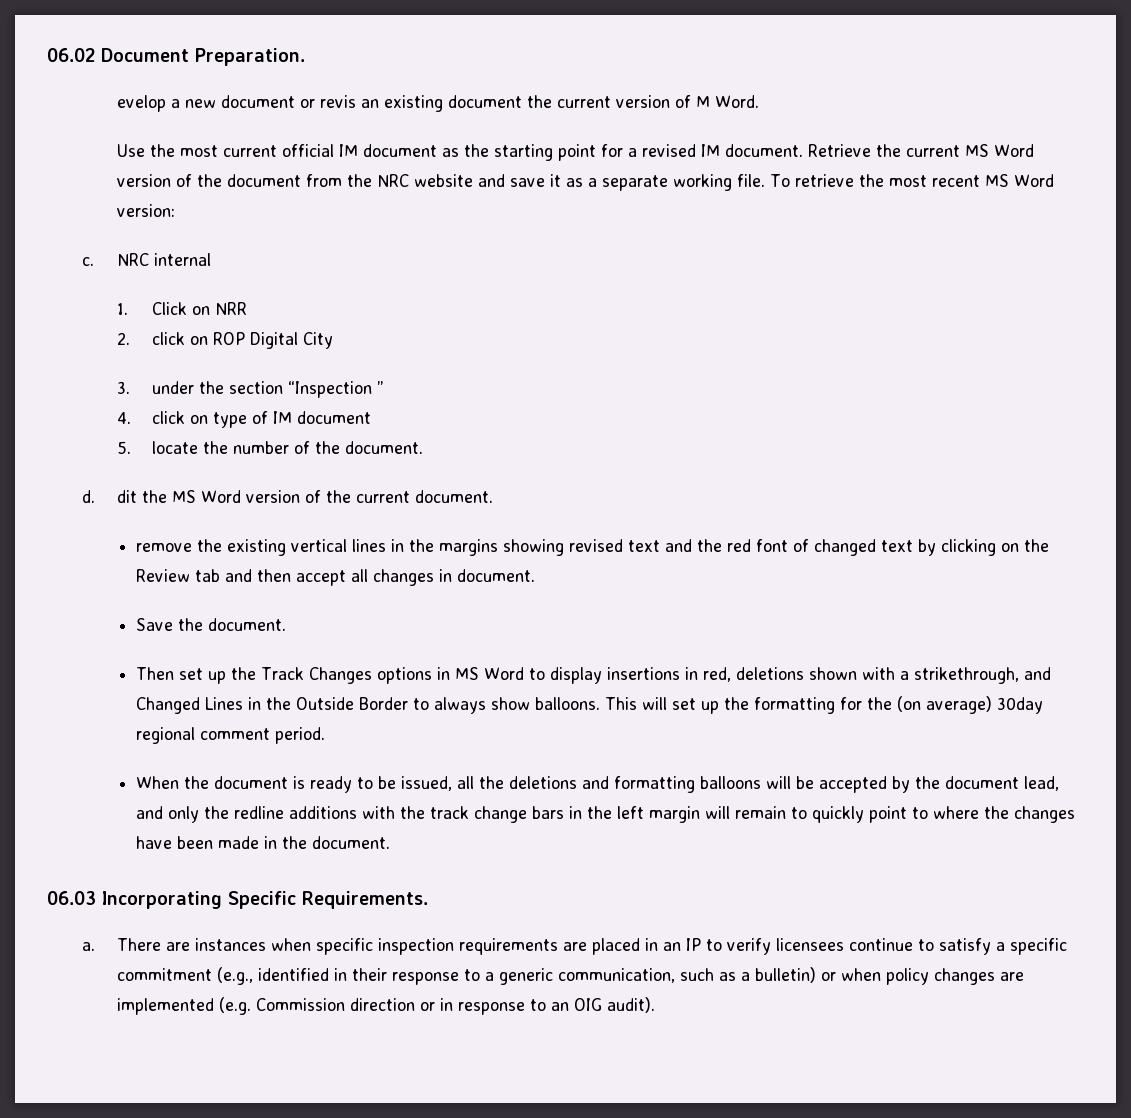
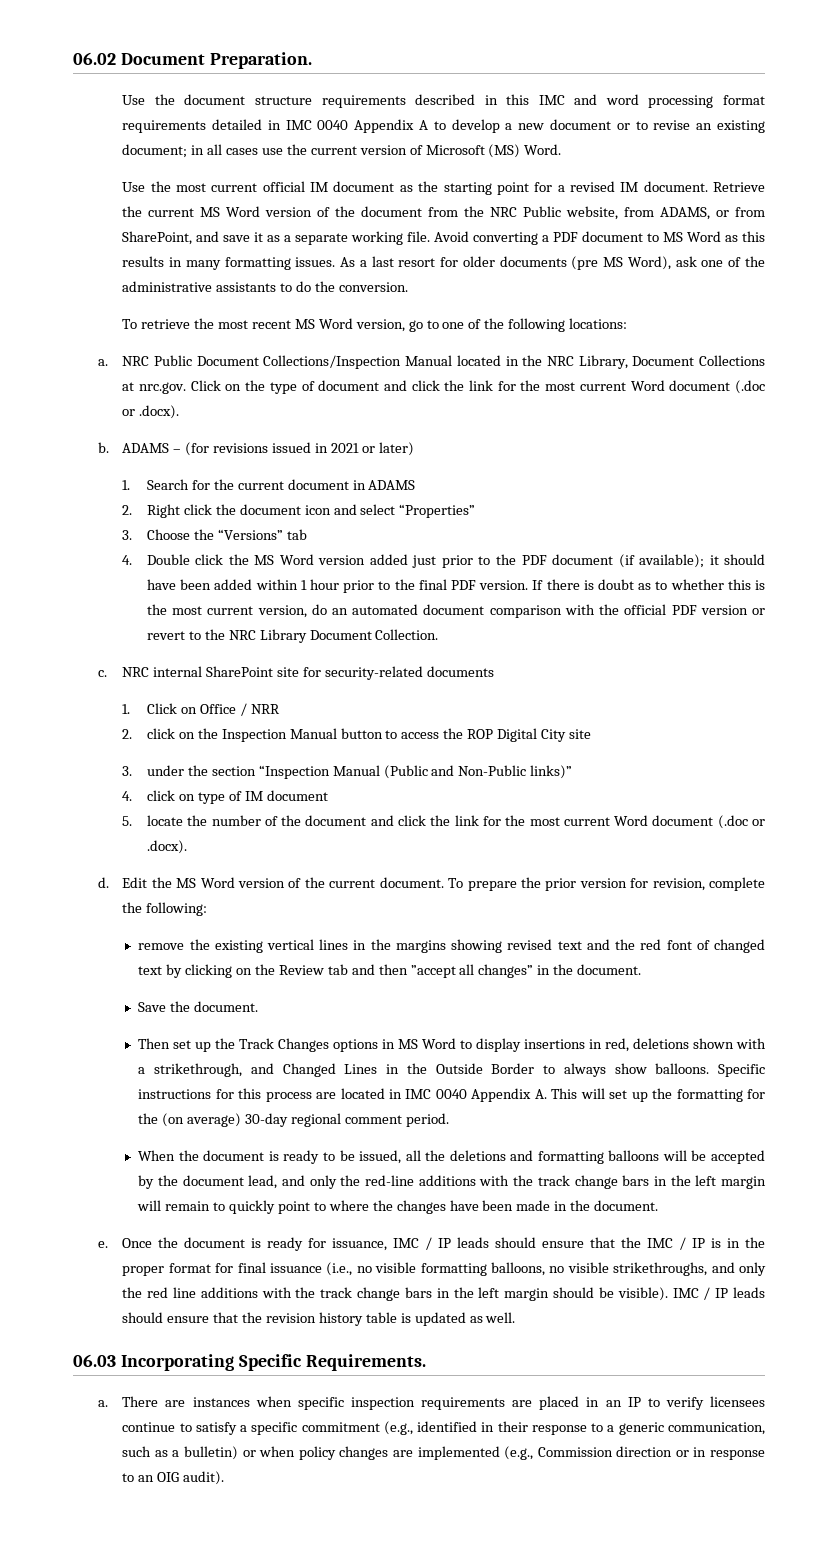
- evelop a new document or revis an existing document the current version of M Word.
+ Use the document structure requirements described in this IMC and word processing format requirements detailed in IMC 0040 Appendix A to develop a new document or to revise an existing document; in all cases use the current version of Microsoft (MS) Word.
- Retrieve the current MS Word version of the document from the NRC website and save it as a separate working file. To retrieve the most recent MS Word version:
- c. NRC internal
+ Retrieve the current MS Word version of the document from the NRC Public website, from ADAMS, or from SharePoint, and save it as a separate working file. Avoid converting a PDF document to MS Word as this results in many formatting issues. As a last resort for older documents (pre MS Word), ask one of the administrative assistants to do the conversion.
+ To retrieve the most recent MS Word version, go to one of the following locations:
+ a. NRC Public Document Collections/Inspection Manual located in the NRC Library, Document Collections at nrc.gov. Click on the type of document and click the link for the most current Word document (.doc or .docx).
+ b. ADAMS – (for revisions issued in 2021 or later)
+ 1. Search for the current document in ADAMS
+ 2. Right click the document icon and select “Properties”
+ 3. Choose the “Versions” tab
+ 4. Double click the MS Word version added just prior to the PDF document (if available); it should have been added within 1 hour prior to the final PDF version. If there is doubt as to whether this is the most current version, do an automated document comparison with the official PDF version or revert to the NRC Library Document Collection.
+ c. NRC internal SharePoint site for security-related documents
- 1. Click on NRR
+ 1. Click on Office / NRR
- 2. click on ROP Digital City
+ 2. click on the Inspection Manual button to access the ROP Digital City site
- 3. under the section “Inspection ”
+ 3. under the section “Inspection Manual (Public and Non-Public links)”
- 5. locate the number of the document.
+ 5. locate the number of the document and click the link for the most current Word document (.doc or .docx).
- d. dit the MS Word version of the current document.
+ d. Edit the MS Word version of the current document. To prepare the prior version for revision, complete the following:
- remove the existing vertical lines in the margins showing revised text and the red font of changed text by clicking on the Review tab and then accept all changes in document.
+ remove the existing vertical lines in the margins showing revised text and the red font of changed text by clicking on the Review tab and then ”accept all changes” in the document.
- This will set up the formatting for the (on average) 30day regional comment period.
+ Specific instructions for this process are located in IMC 0040 Appendix A. This will set up the formatting for the (on average) 30-day regional comment period.
- When the document is ready to be issued, all the deletions and formatting balloons will be accepted by the document lead, and only the redline additions with the track change bars in the left margin will remain to quickly point to where the changes have been made in the document.
+ When the document is ready to be issued, all the deletions and formatting balloons will be accepted by the document lead, and only the red-line additions with the track change bars in the left margin will remain to quickly point to where the changes have been made in the document.
+ e. Once the document is ready for issuance, IMC / IP leads should ensure that the IMC / IP is in the proper format for final issuance (i.e., no visible formatting balloons, no visible strikethroughs, and only the red line additions with the track change bars in the left margin should be visible). IMC / IP leads should ensure that the revision history table is updated as well.
- There are instances when specific inspection requirements are placed in an IP to verify licensees continue to satisfy a specific commitment (e.g., identified in their response to a generic communication, such as a bulletin) or when policy changes are implemented (e.g. Commission direction or in response to an OIG audit).
+ There are instances when specific inspection requirements are placed in an IP to verify licensees continue to satisfy a specific commitment (e.g., identified in their response to a generic communication, such as a bulletin) or when policy changes are implemented (e.g., Commission direction or in response to an OIG audit).

